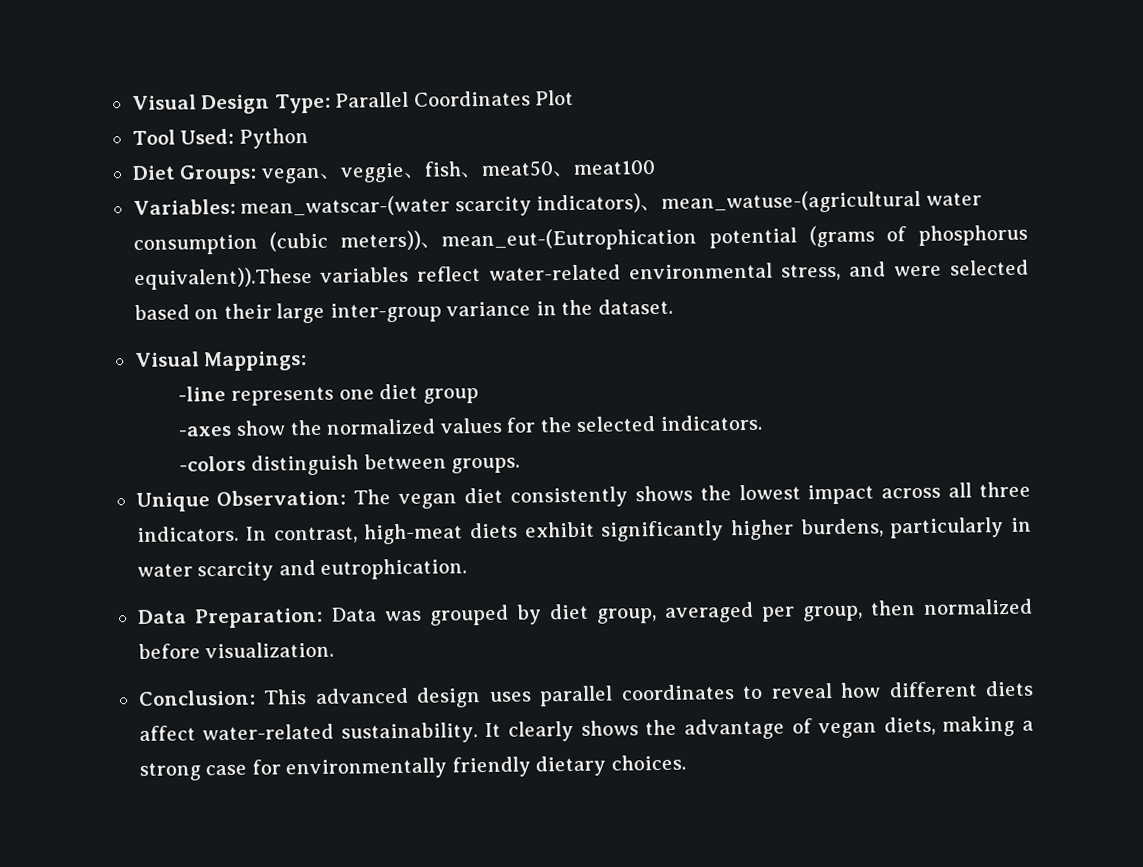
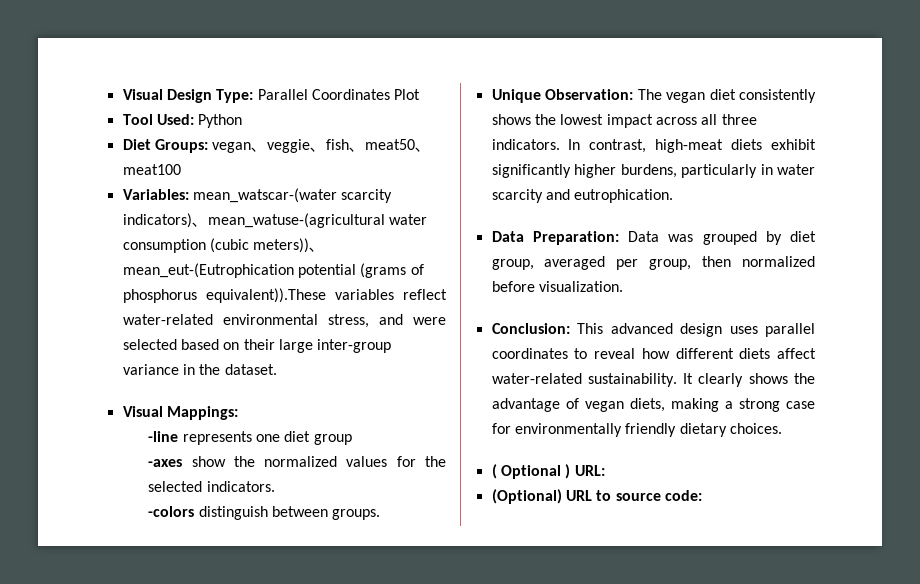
+ ( Optional ) URL:
+ (Optional) URL to source code:

